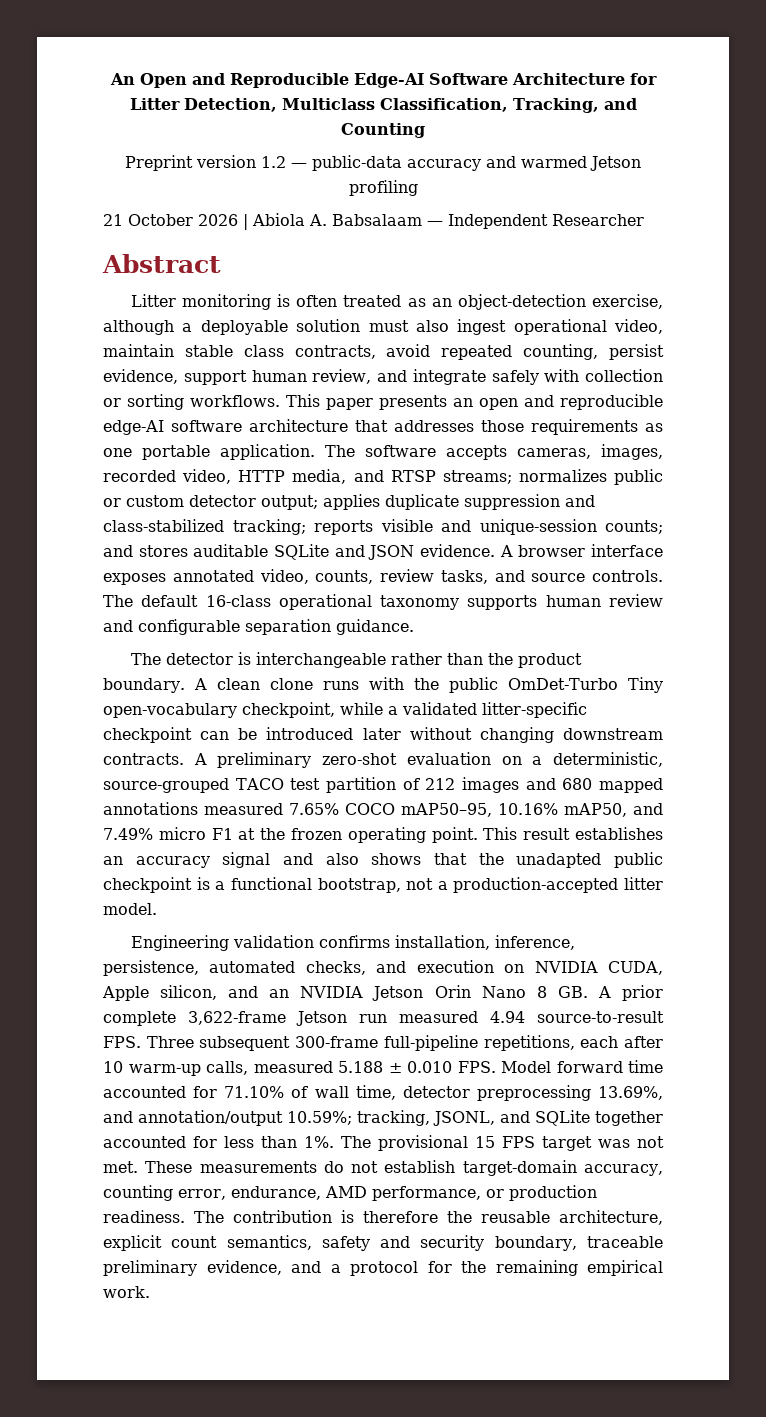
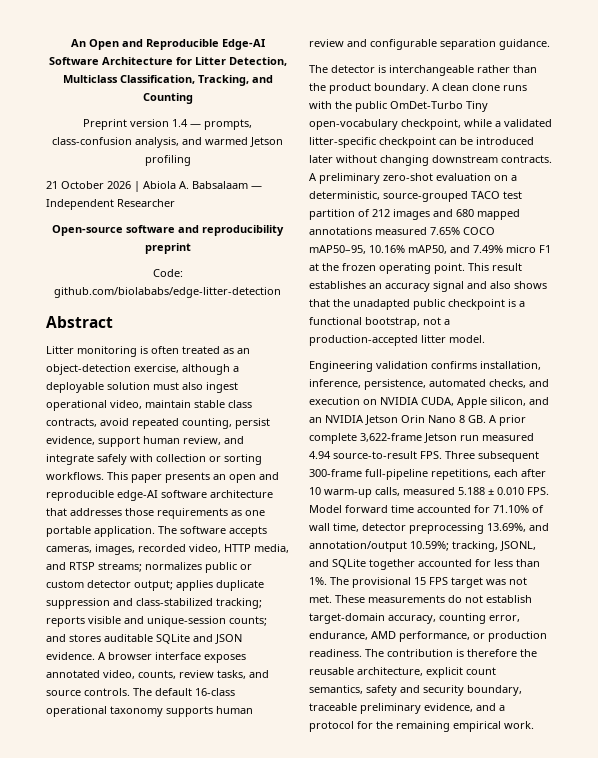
- Preprint version 1.2 — public-data accuracy and warmed Jetson profiling
+ Preprint version 1.4 — prompts, class-confusion analysis, and warmed Jetson profiling
+ Open-source software and reproducibility preprint
+ Code: github.com/biolababs/edge-litter-detection

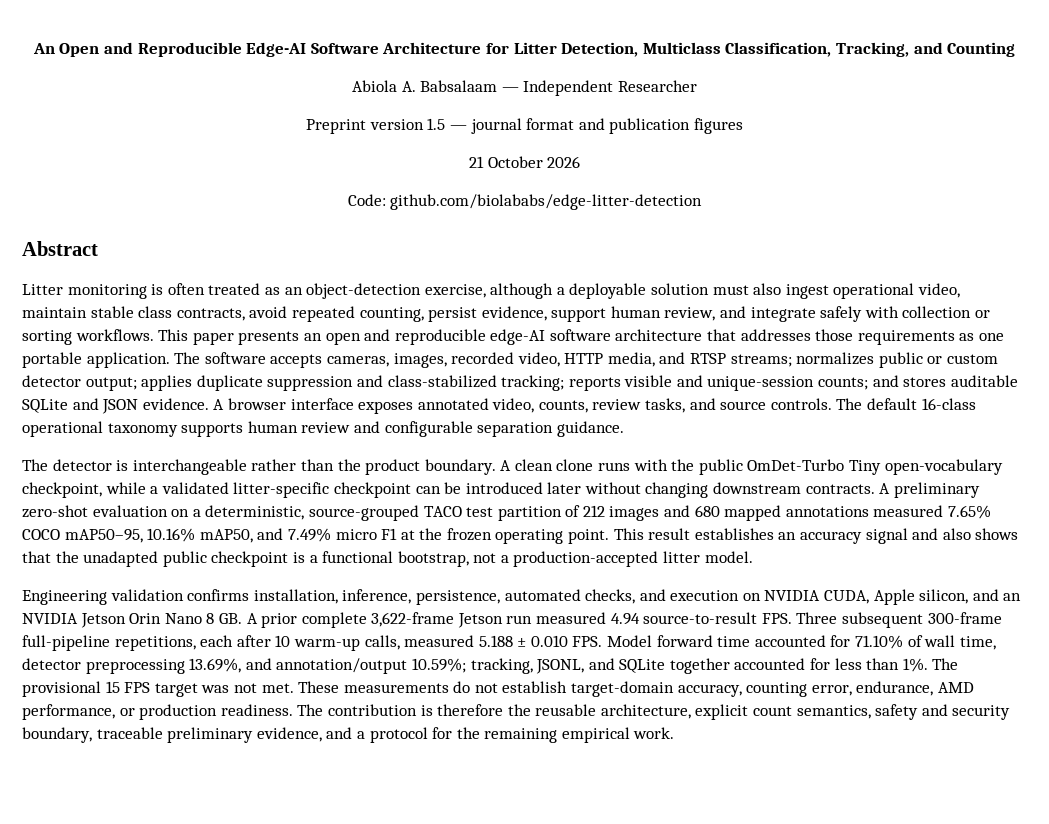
- Preprint version 1.4 — prompts, class-confusion analysis, and warmed Jetson profiling
- 21 October 2026 | Abiola A. Babsalaam — Independent Researcher
+ Abiola A. Babsalaam — Independent Researcher
- Open-source software and reproducibility preprint
+ Preprint version 1.5 — journal format and publication figures
+ 21 October 2026

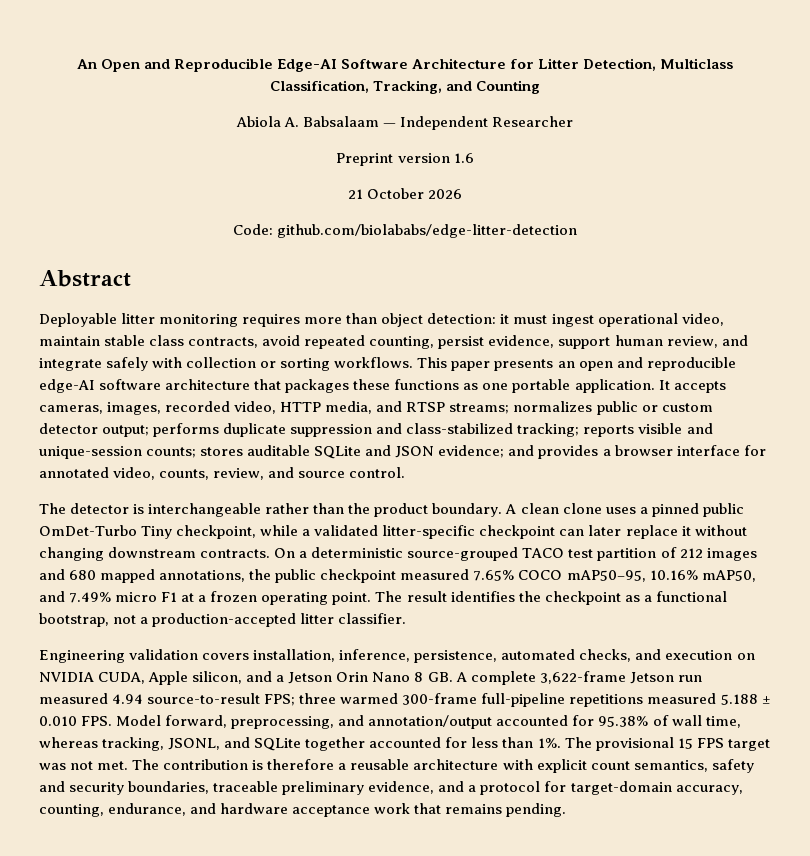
- Preprint version 1.5 — journal format and publication figures
+ Preprint version 1.6
- Litter monitoring is often treated as an object-detection exercise, although a deployable solution must also ingest operational video, maintain stable class contracts, avoid repeated counting, persist evidence, support human review, and integrate safely with collection or sorting workflows.
+ Deployable litter monitoring requires more than object detection: it must ingest operational video, maintain stable class contracts, avoid repeated counting, persist evidence, support human review, and integrate safely with collection or sorting workflows.
- This paper presents an open and reproducible edge-AI software architecture that addresses those requirements as one portable application.
+ This paper presents an open and reproducible edge-AI software architecture that packages these functions as one portable application.
- The software accepts cameras, images, recorded video, HTTP media, and RTSP streams; normalizes public or custom detector output; applies duplicate suppression and class-stabilized tracking; reports visible and unique-session counts; and stores auditable SQLite and JSON evidence. A browser interface exposes annotated video, counts, review tasks, and source controls. The default 16-class operational taxonomy supports human review and configurable separation guidance.
+ It accepts cameras, images, recorded video, HTTP media, and RTSP streams; normalizes public or custom detector output; performs duplicate suppression and class-stabilized tracking; reports visible and unique-session counts; stores auditable SQLite and JSON evidence; and provides a browser interface for annotated video, counts, review, and source control.
- A clean clone runs with the public OmDet-Turbo Tiny open-vocabulary checkpoint, while a validated litter-specific checkpoint can be introduced later without changing downstream contracts.
+ A clean clone uses a pinned public OmDet-Turbo Tiny checkpoint, while a validated litter-specific checkpoint can later replace it without changing downstream contracts.
- A preliminary zero-shot evaluation on a deterministic, source-grouped TACO test partition of 212 images and 680 mapped annotations measured 7.65% COCO mAP50–95, 10.16% mAP50, and 7.49% micro F1 at the frozen operating point.
+ On a deterministic source-grouped TACO test partition of 212 images and 680 mapped annotations, the public checkpoint measured 7.65% COCO mAP50–95, 10.16% mAP50, and 7.49% micro F1 at a frozen operating point.
- This result establishes an accuracy signal and also shows that the unadapted public checkpoint is a functional bootstrap, not a production-accepted litter model.
+ The result identifies the checkpoint as a functional bootstrap, not a production-accepted litter classifier.
- Engineering validation confirms installation, inference, persistence, automated checks, and execution on NVIDIA CUDA, Apple silicon, and an NVIDIA Jetson Orin Nano 8 GB. A prior complete 3,622-frame Jetson run measured 4.94 source-to-result FPS. Three subsequent 300-frame full-pipeline repetitions, each after 10 warm-up calls, measured 5.188 ± 0.010 FPS. Model forward time accounted for 71.10% of wall time, detector preprocessing 13.69%, and annotation/output 10.59%; tracking, JSONL, and SQLite together accounted for less than 1%.
+ Engineering validation covers installation, inference, persistence, automated checks, and execution on NVIDIA CUDA, Apple silicon, and a Jetson Orin Nano 8 GB. A complete 3,622-frame Jetson run measured 4.94 source-to-result FPS; three warmed 300-frame full-pipeline repetitions measured 5.188 ± 0.010 FPS. Model forward, preprocessing, and annotation/output accounted for 95.38% of wall time, whereas tracking, JSONL, and SQLite together accounted for less than 1%.
- These measurements do not establish target-domain accuracy, counting error, endurance, AMD performance, or production readiness. The contribution is therefore the reusable architecture, explicit count semantics, safety and security boundary, traceable preliminary evidence, and a protocol for the remaining empirical work.
+ The contribution is therefore a reusable architecture with explicit count semantics, safety and security boundaries, traceable preliminary evidence, and a protocol for target-domain accuracy, counting, endurance, and hardware acceptance work that remains pending.

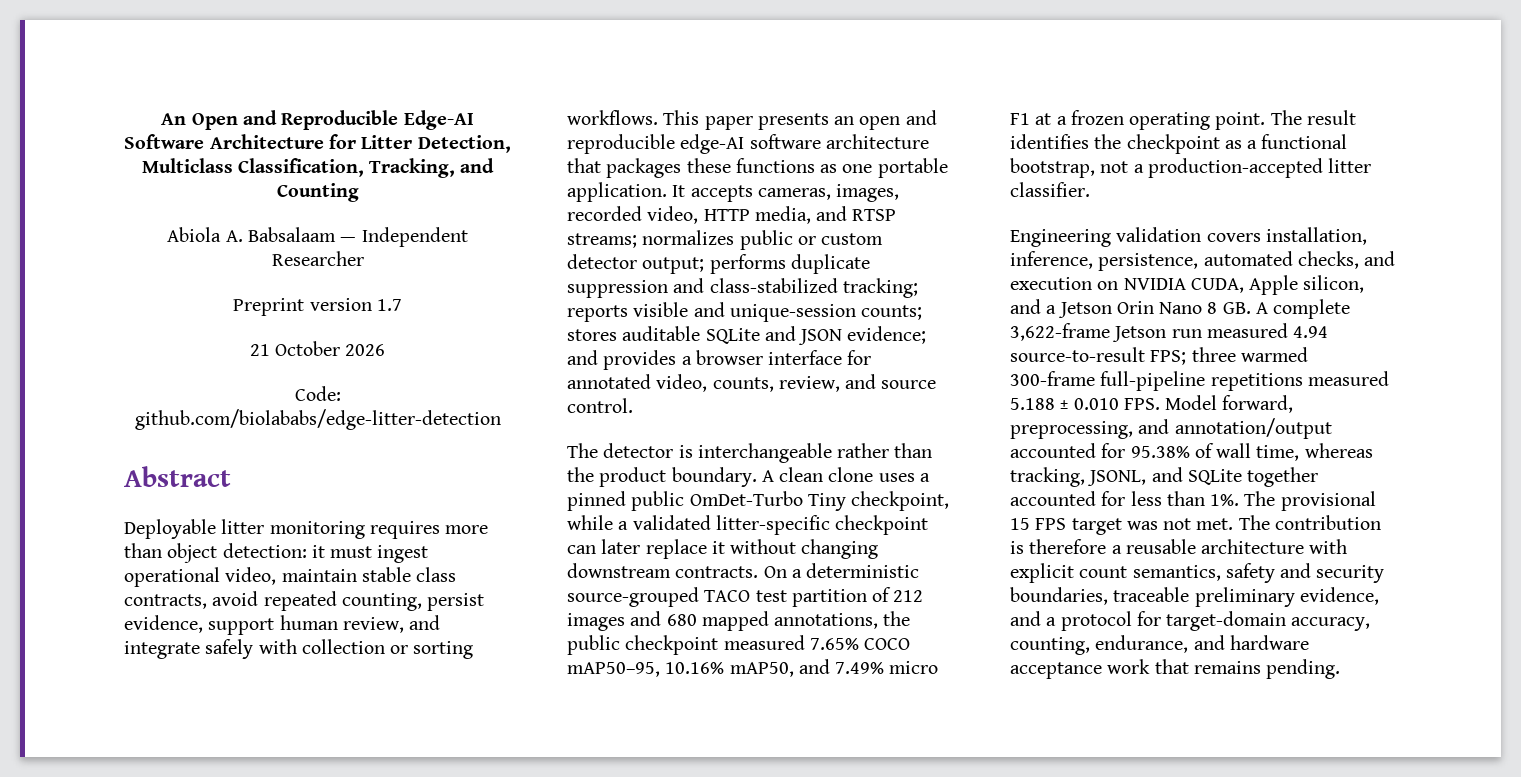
- Preprint version 1.6
+ Preprint version 1.7

